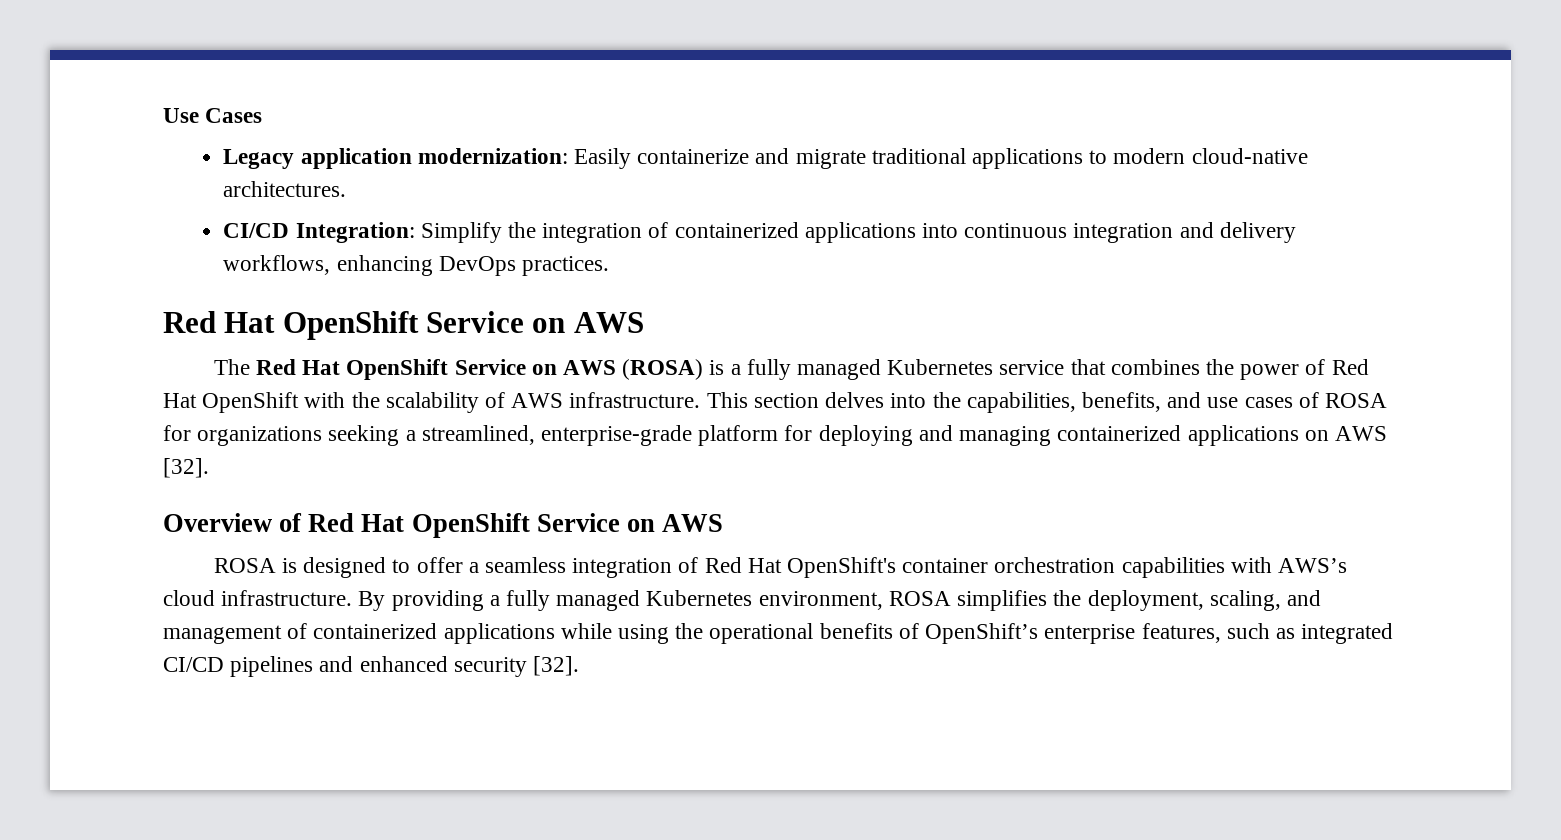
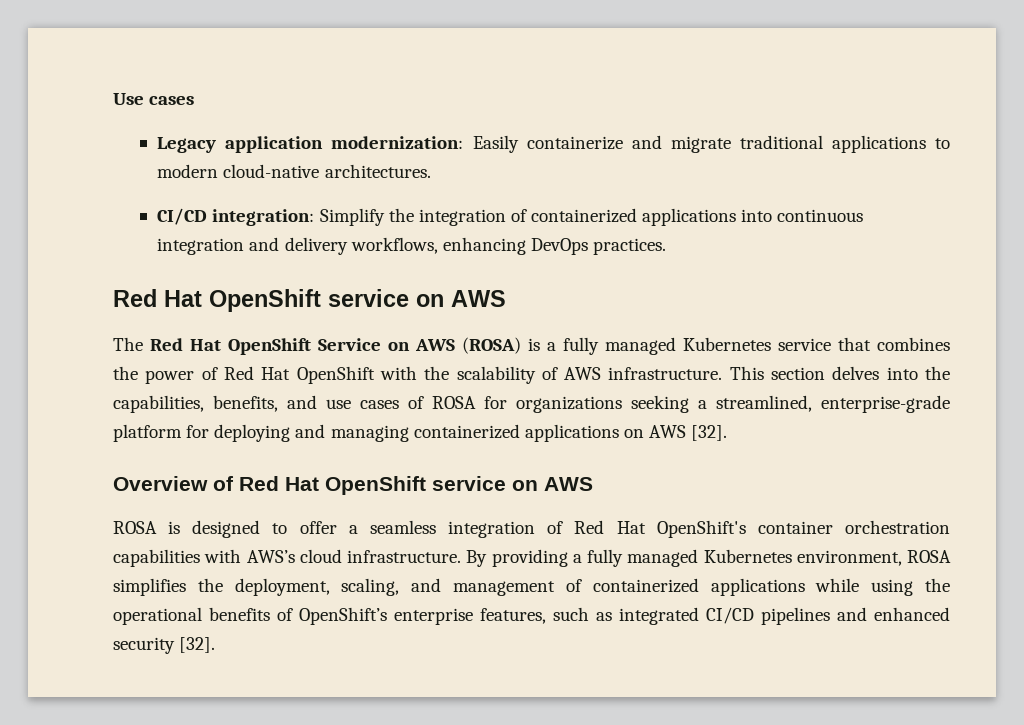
- Use Cases
+ Use cases
- CI/CD Integration: Simplify the integration of containerized applications into continuous integration and delivery workflows, enhancing DevOps practices.
- Red Hat OpenShift Service on AWS
+ CI/CD integration: Simplify the integration of containerized applications into continuous integration and delivery workflows, enhancing DevOps practices.
+ Red Hat OpenShift service on AWS
- Overview of Red Hat OpenShift Service on AWS
+ Overview of Red Hat OpenShift service on AWS

